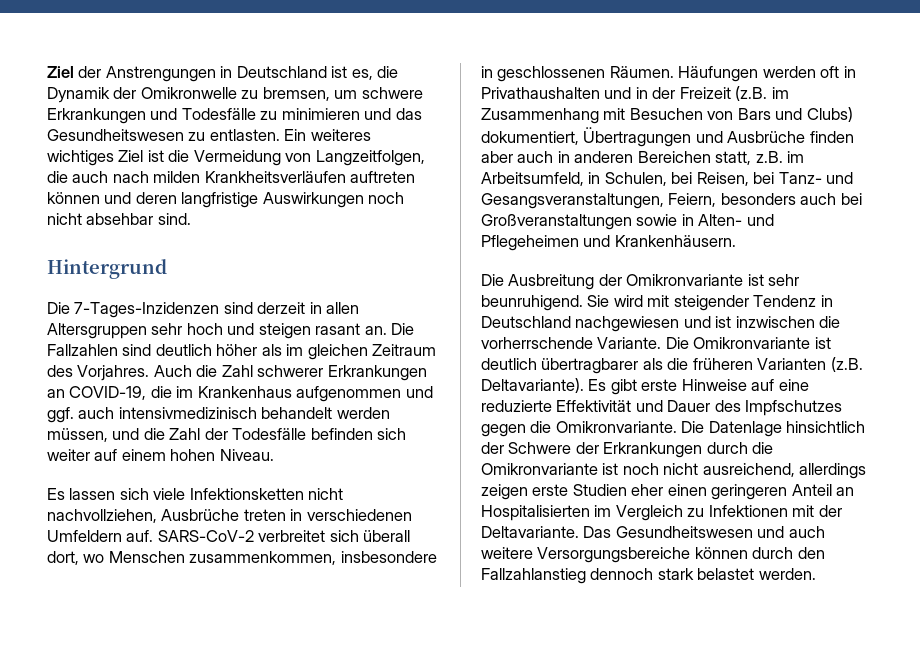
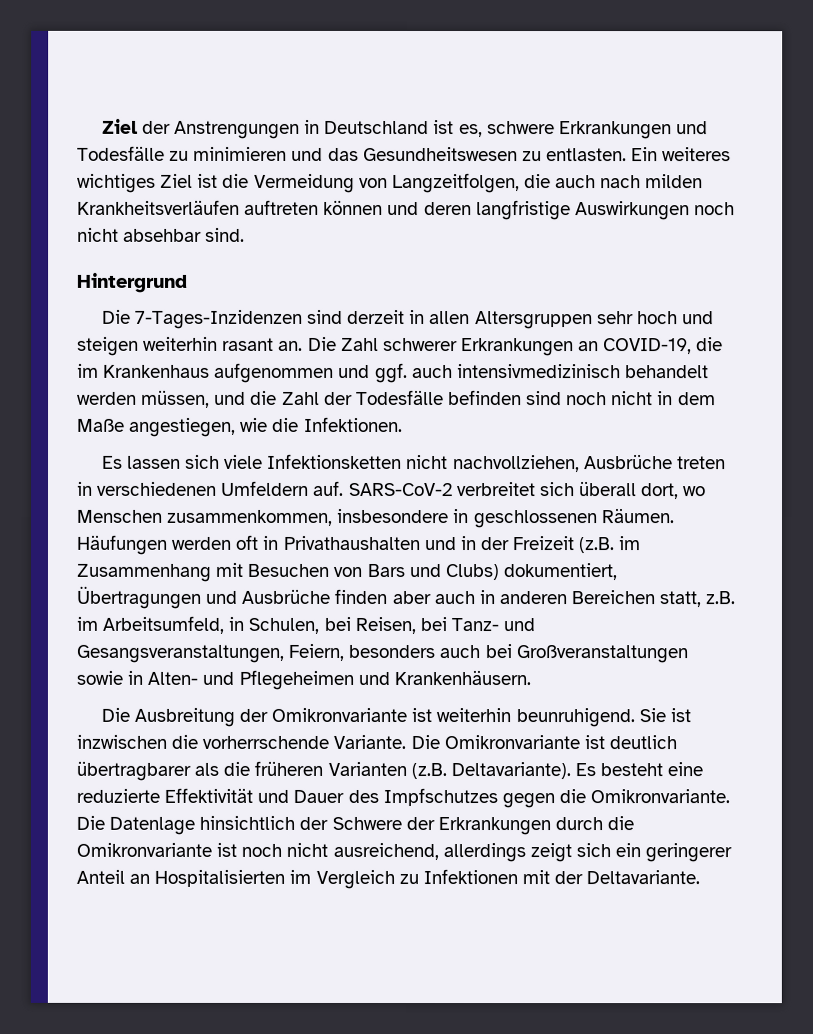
- Ziel der Anstrengungen in Deutschland ist es, die Dynamik der Omikronwelle zu bremsen, um schwere Erkrankungen und Todesfälle zu minimieren und das Gesundheitswesen zu entlasten.
+ Ziel der Anstrengungen in Deutschland ist es, schwere Erkrankungen und Todesfälle zu minimieren und das Gesundheitswesen zu entlasten.
- Die 7-Tages-Inzidenzen sind derzeit in allen Altersgruppen sehr hoch und steigen rasant an.
+ Die 7-Tages-Inzidenzen sind derzeit in allen Altersgruppen sehr hoch und steigen weiterhin rasant an.
- Die Fallzahlen sind deutlich höher als im gleichen Zeitraum des Vorjahres. Auch die Zahl schwerer Erkrankungen an COVID-19, die im Krankenhaus aufgenommen und ggf. auch intensivmedizinisch behandelt werden müssen, und die Zahl der Todesfälle befinden sich weiter auf einem hohen Niveau.
+ Die Zahl schwerer Erkrankungen an COVID-19, die im Krankenhaus aufgenommen und ggf. auch intensivmedizinisch behandelt werden müssen, und die Zahl der Todesfälle befinden sind noch nicht in dem Maße angestiegen, wie die Infektionen.
- Die Ausbreitung der Omikronvariante ist sehr beunruhigend.
+ Die Ausbreitung der Omikronvariante ist weiterhin beunruhigend.
- Sie wird mit steigender Tendenz in Deutschland nachgewiesen und ist inzwischen die vorherrschende Variante.
+ Sie ist inzwischen die vorherrschende Variante.
- Es gibt erste Hinweise auf eine reduzierte Effektivität und Dauer des Impfschutzes gegen die Omikronvariante.
+ Es besteht eine reduzierte Effektivität und Dauer des Impfschutzes gegen die Omikronvariante.
- Die Datenlage hinsichtlich der Schwere der Erkrankungen durch die Omikronvariante ist noch nicht ausreichend, allerdings zeigen erste Studien eher einen geringeren Anteil an Hospitalisierten im Vergleich zu Infektionen mit der Deltavariante. Das Gesundheitswesen und auch weitere Versorgungsbereiche können durch den Fallzahlanstieg dennoch stark belastet werden.
+ Die Datenlage hinsichtlich der Schwere der Erkrankungen durch die Omikronvariante ist noch nicht ausreichend, allerdings zeigt sich ein geringerer Anteil an Hospitalisierten im Vergleich zu Infektionen mit der Deltavariante.

